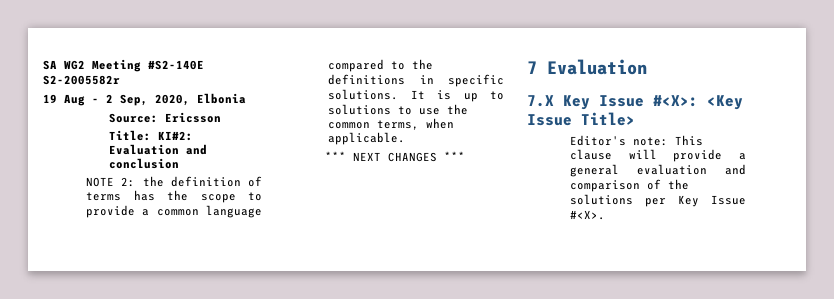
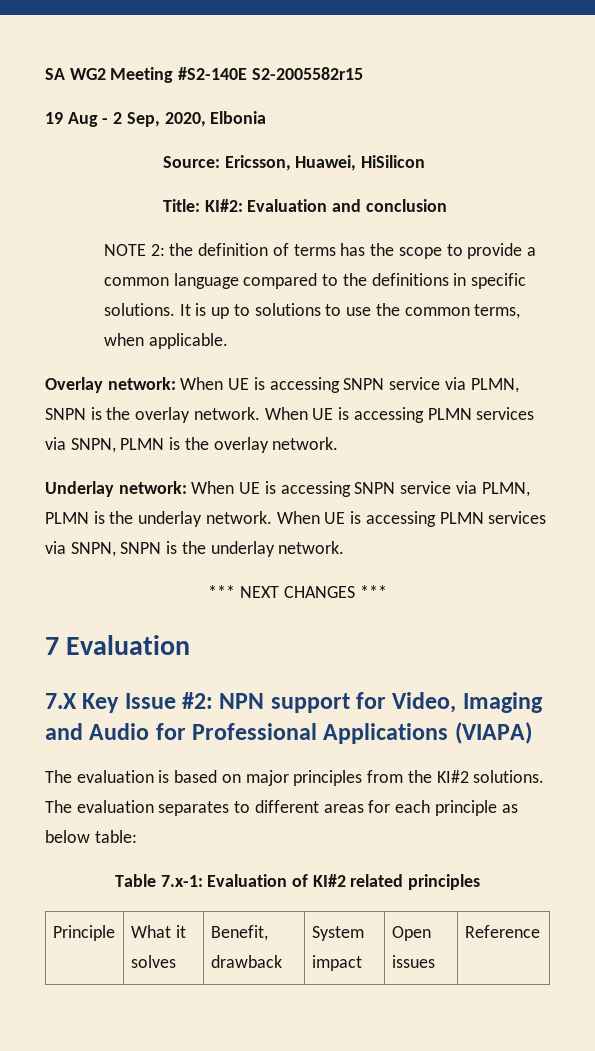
- SA WG2 Meeting #S2-140E S2-2005582r
+ SA WG2 Meeting #S2-140E S2-2005582r15
- Source: Ericsson
+ Source: Ericsson, Huawei, HiSilicon
+ Overlay network: When UE is accessing SNPN service via PLMN, SNPN is the overlay network. When UE is accessing PLMN services via SNPN, PLMN is the overlay network.
+ Underlay network: When UE is accessing SNPN service via PLMN, PLMN is the underlay network. When UE is accessing PLMN services via SNPN, SNPN is the underlay network.
- 7.X Key Issue #<X>: <Key Issue Title>
- Editor's note: This clause will provide a general evaluation and comparison of the solutions per Key Issue #<X>.
+ 7.X Key Issue #2: NPN support for Video, Imaging and Audio for Professional Applications (VIAPA)
+ The evaluation is based on major principles from the KI#2 solutions. The evaluation separates to different areas for each principle as below table:
+ Table 7.x-1: Evaluation of KI#2 related principles
+ Principle | What it solves | Benefit, drawback | System impact | Open issues | Reference

